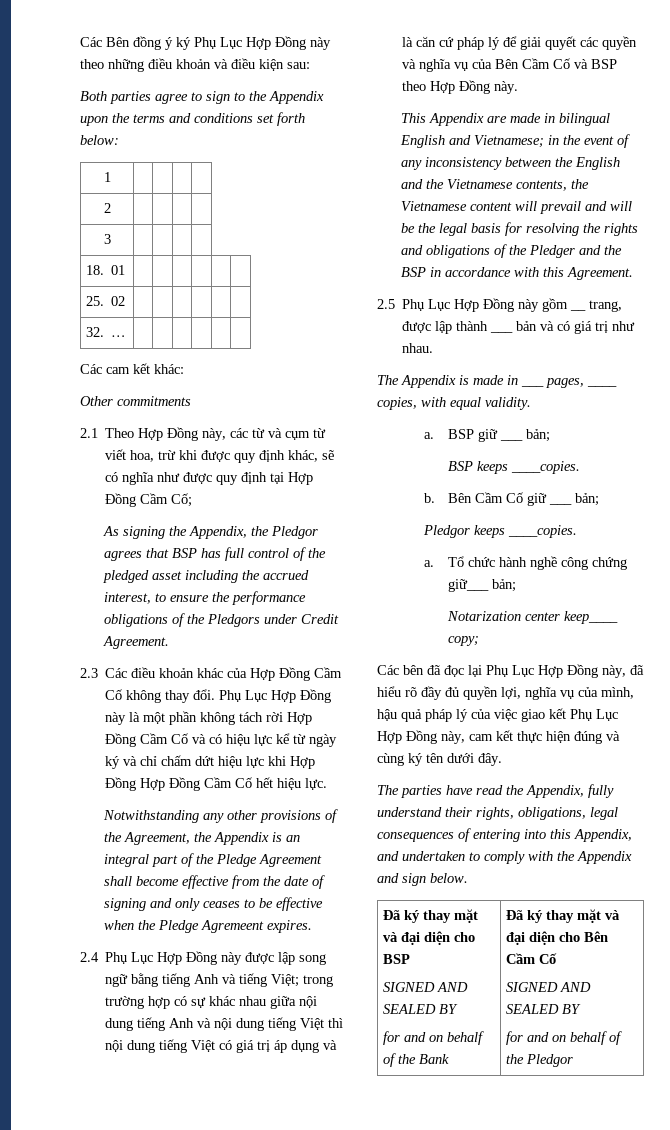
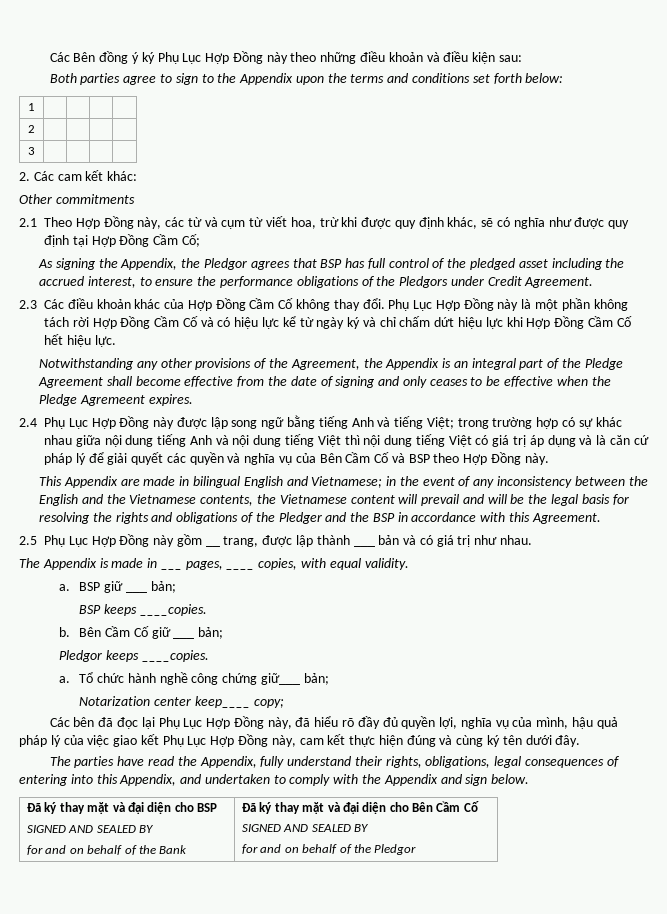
- 18. 01 | | | | | |
- 25. 02 | | | | | |
- 32. … | | | | | |
- Các cam kết khác:
+ 2. Các cam kết khác:
- Phụ Lục Hợp Đồng này là một phần không tách rời Hợp Đồng Cầm Cố và có hiệu lực kể từ ngày ký và chỉ chấm dứt hiệu lực khi Hợp Đồng Hợp Đồng Cầm Cố hết hiệu lực.
+ Phụ Lục Hợp Đồng này là một phần không tách rời Hợp Đồng Cầm Cố và có hiệu lực kể từ ngày ký và chỉ chấm dứt hiệu lực khi Hợp Đồng Cầm Cố hết hiệu lực.

